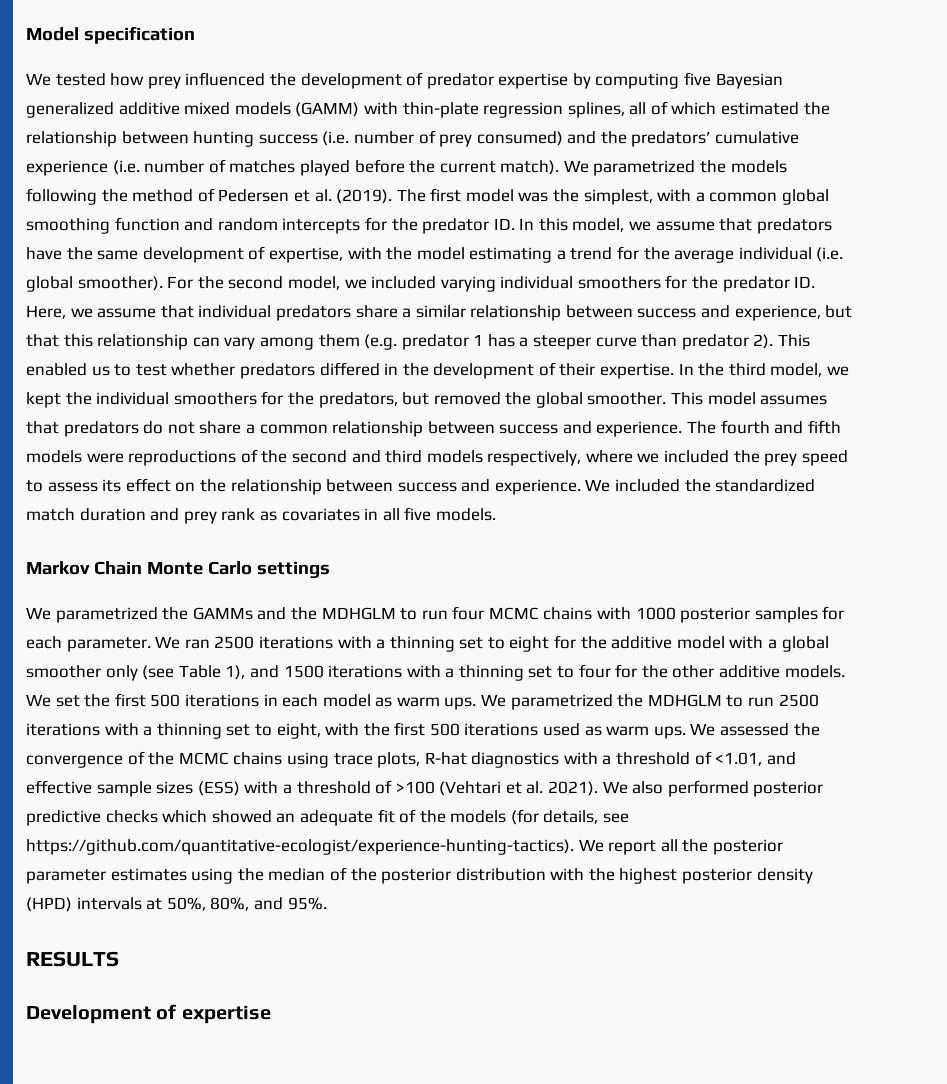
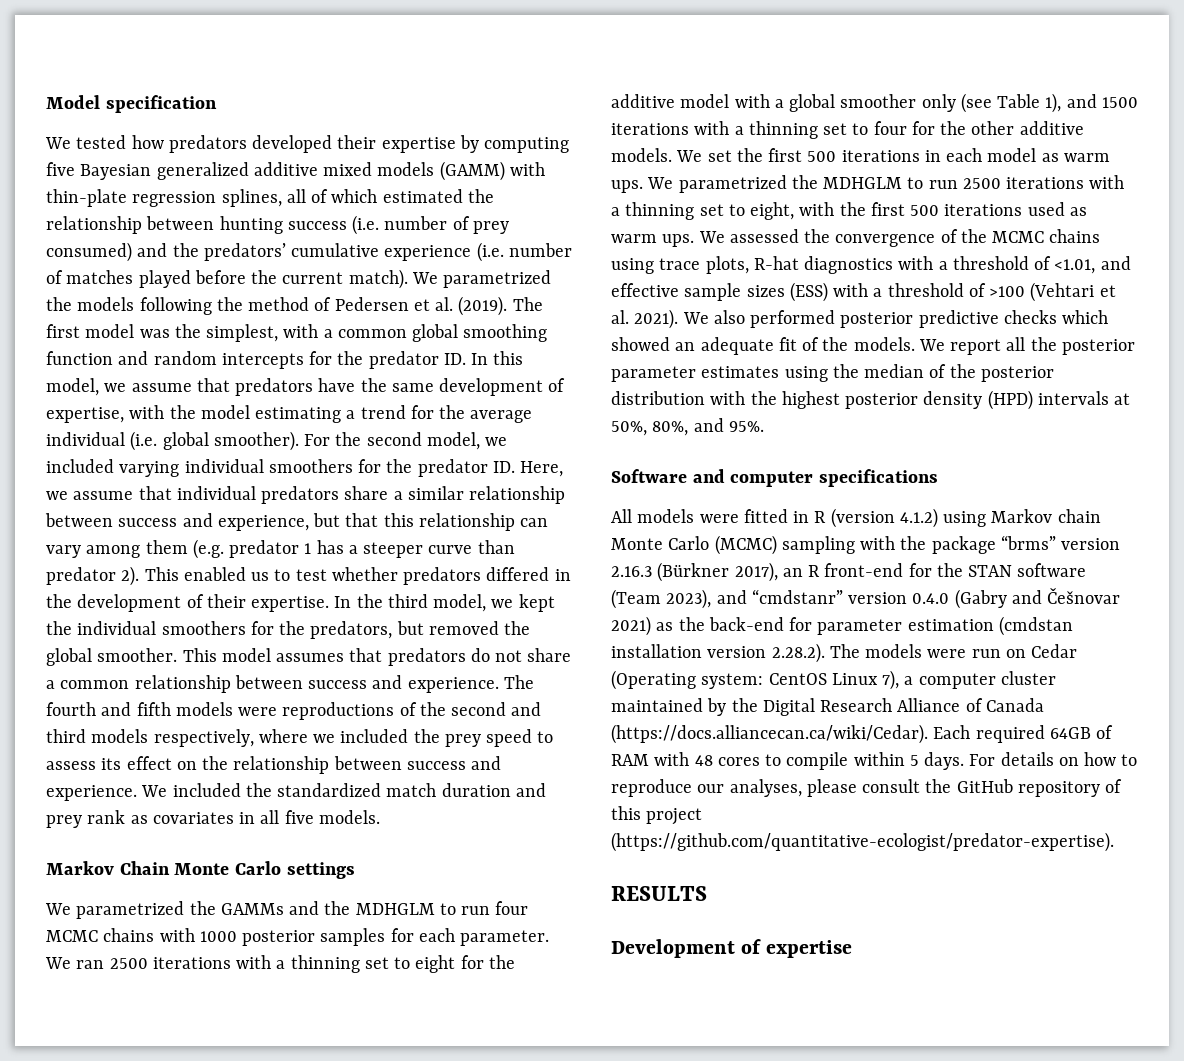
- We tested how prey influenced the development of predator expertise by computing five Bayesian generalized additive mixed models (GAMM) with thin-plate regression splines, all of which estimated the relationship between hunting success (i.e. number of prey consumed) and the predators’ cumulative experience (i.e. number of matches played before the current match).
+ We tested how predators developed their expertise by computing five Bayesian generalized additive mixed models (GAMM) with thin-plate regression splines, all of which estimated the relationship between hunting success (i.e. number of prey consumed) and the predators’ cumulative experience (i.e. number of matches played before the current match).
- We also performed posterior predictive checks which showed an adequate fit of the models (for details, see https://github.com/quantitative-ecologist/experience-hunting-tactics). We report all the posterior parameter estimates using the median of the posterior distribution with the highest posterior density (HPD) intervals at 50%, 80%, and 95%.
+ We also performed posterior predictive checks which showed an adequate fit of the models. We report all the posterior parameter estimates using the median of the posterior distribution with the highest posterior density (HPD) intervals at 50%, 80%, and 95%.
+ Software and computer specifications
+ All models were fitted in R (version 4.1.2) using Markov chain Monte Carlo (MCMC) sampling with the package “brms” version 2.16.3 (Bürkner 2017), an R front-end for the STAN software (Team 2023), and “cmdstanr” version 0.4.0 (Gabry and Češnovar 2021) as the back-end for parameter estimation (cmdstan installation version 2.28.2). The models were run on Cedar (Operating system: CentOS Linux 7), a computer cluster maintained by the Digital Research Alliance of Canada (https://docs.alliancecan.ca/wiki/Cedar). Each required 64GB of RAM with 48 cores to compile within 5 days. For details on how to reproduce our analyses, please consult the GitHub repository of this project (https://github.com/quantitative-ecologist/predator-expertise).

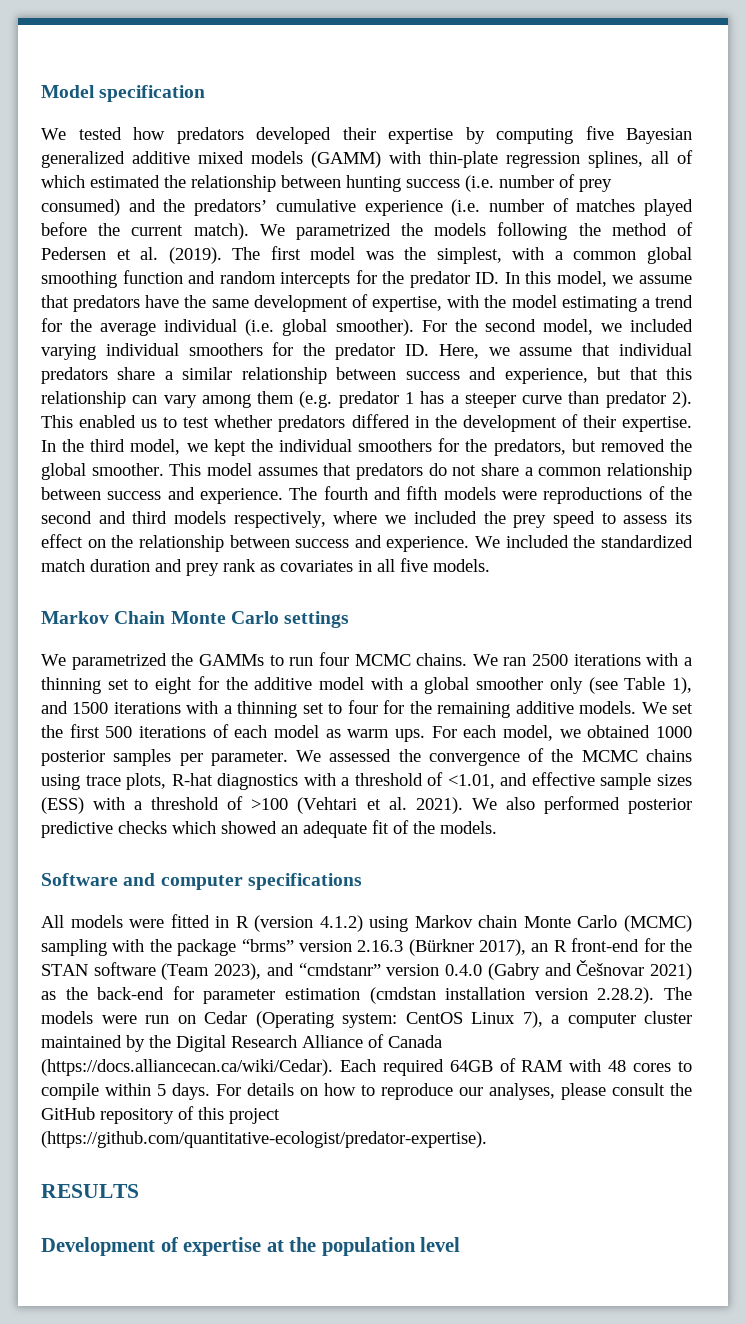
- We parametrized the GAMMs and the MDHGLM to run four MCMC chains with 1000 posterior samples for each parameter.
+ We parametrized the GAMMs to run four MCMC chains.
- We ran 2500 iterations with a thinning set to eight for the additive model with a global smoother only (see Table 1), and 1500 iterations with a thinning set to four for the other additive models.
+ We ran 2500 iterations with a thinning set to eight for the additive model with a global smoother only (see Table 1), and 1500 iterations with a thinning set to four for the remaining additive models.
- We set the first 500 iterations in each model as warm ups.
+ We set the first 500 iterations of each model as warm ups.
- We parametrized the MDHGLM to run 2500 iterations with a thinning set to eight, with the first 500 iterations used as warm ups.
+ For each model, we obtained 1000 posterior samples per parameter.
- We report all the posterior parameter estimates using the median of the posterior distribution with the highest posterior density (HPD) intervals at 50%, 80%, and 95%.
- Development of expertise
+ Development of expertise at the population level

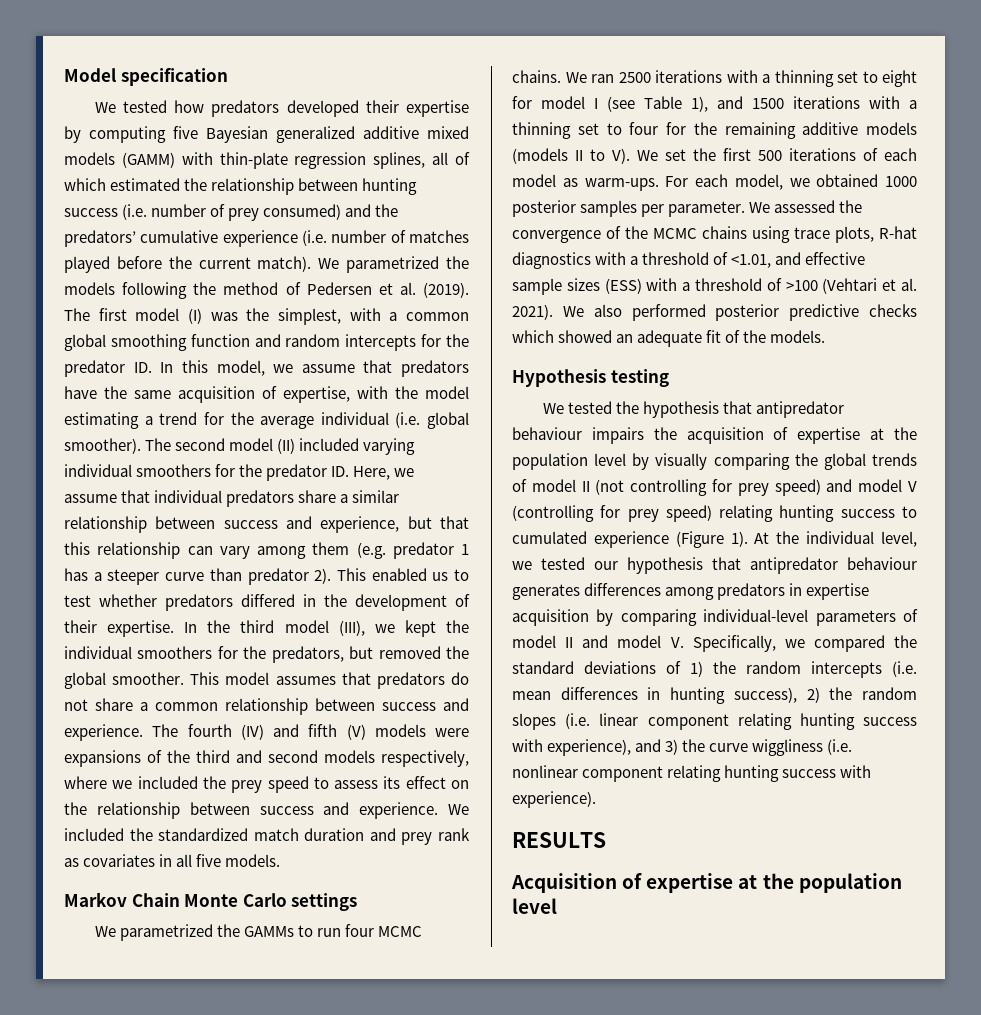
- The first model was the simplest, with a common global smoothing function and random intercepts for the predator ID. In this model, we assume that predators have the same development of expertise, with the model estimating a trend for the average individual (i.e. global smoother).
+ The first model (I) was the simplest, with a common global smoothing function and random intercepts for the predator ID. In this model, we assume that predators have the same acquisition of expertise, with the model estimating a trend for the average individual (i.e. global smoother).
- For the second model, we included varying individual smoothers for the predator ID. Here, we assume that individual predators share a similar relationship between success and experience, but that this relationship can vary among them (e.g. predator 1 has a steeper curve than predator 2).
+ The second model (II) included varying individual smoothers for the predator ID. Here, we assume that individual predators share a similar relationship between success and experience, but that this relationship can vary among them (e.g. predator 1 has a steeper curve than predator 2).
- In the third model, we kept the individual smoothers for the predators, but removed the global smoother.
+ In the third model (III), we kept the individual smoothers for the predators, but removed the global smoother.
- The fourth and fifth models were reproductions of the second and third models respectively, where we included the prey speed to assess its effect on the relationship between success and experience.
+ The fourth (IV) and fifth (V) models were expansions of the third and second models respectively, where we included the prey speed to assess its effect on the relationship between success and experience.
- We ran 2500 iterations with a thinning set to eight for the additive model with a global smoother only (see Table 1), and 1500 iterations with a thinning set to four for the remaining additive models. We set the first 500 iterations of each model as warm ups.
+ We ran 2500 iterations with a thinning set to eight for model I (see Table 1), and 1500 iterations with a thinning set to four for the remaining additive models (models II to V). We set the first 500 iterations of each model as warm-ups.
- Software and computer specifications
- All models were fitted in R (version 4.1.2) using Markov chain Monte Carlo (MCMC) sampling with the package “brms” version 2.16.3 (Bürkner 2017), an R front-end for the STAN software (Team 2023), and “cmdstanr” version 0.4.0 (Gabry and Češnovar 2021) as the back-end for parameter estimation (cmdstan installation version 2.28.2). The models were run on Cedar (Operating system: CentOS Linux 7), a computer cluster maintained by the Digital Research Alliance of Canada (https://docs.alliancecan.ca/wiki/Cedar). Each required 64GB of RAM with 48 cores to compile within 5 days. For details on how to reproduce our analyses, please consult the GitHub repository of this project (https://github.com/quantitative-ecologist/predator-expertise).
+ Hypothesis testing
+ We tested the hypothesis that antipredator behaviour impairs the acquisition of expertise at the population level by visually comparing the global trends of model II (not controlling for prey speed) and model V (controlling for prey speed) relating hunting success to cumulated experience (Figure 1). At the individual level, we tested our hypothesis that antipredator behaviour generates differences among predators in expertise acquisition by comparing individual-level parameters of model II and model V. Specifically, we compared the standard deviations of 1) the random intercepts (i.e. mean differences in hunting success), 2) the random slopes (i.e. linear component relating hunting success with experience), and 3) the curve wiggliness (i.e. nonlinear component relating hunting success with experience).
  RESULTS
- Development of expertise at the population level
+ Acquisition of expertise at the population level

